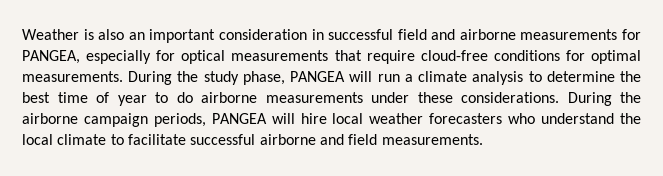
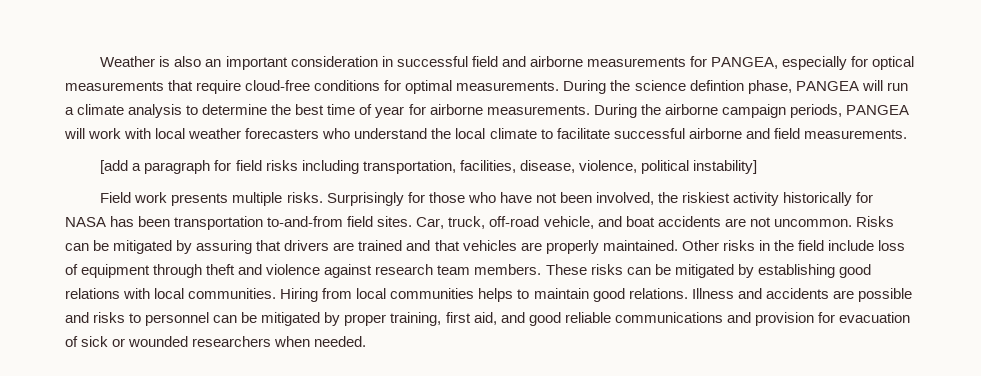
- During the study phase, PANGEA will run a climate analysis to determine the best time of year to do airborne measurements under these considerations.
+ During the science defintion phase, PANGEA will run a climate analysis to determine the best time of year for airborne measurements.
- During the airborne campaign periods, PANGEA will hire local weather forecasters who understand the local climate to facilitate successful airborne and field measurements.
+ During the airborne campaign periods, PANGEA will work with local weather forecasters who understand the local climate to facilitate successful airborne and field measurements.
+ [add a paragraph for field risks including transportation, facilities, disease, violence, political instability]
+ Field work presents multiple risks. Surprisingly for those who have not been involved, the riskiest activity historically for NASA has been transportation to-and-from field sites. Car, truck, off-road vehicle, and boat accidents are not uncommon. Risks can be mitigated by assuring that drivers are trained and that vehicles are properly maintained. Other risks in the field include loss of equipment through theft and violence against research team members. These risks can be mitigated by establishing good relations with local communities. Hiring from local communities helps to maintain good relations. Illness and accidents are possible and risks to personnel can be mitigated by proper training, first aid, and good reliable communications and provision for evacuation of sick or wounded researchers when needed.

